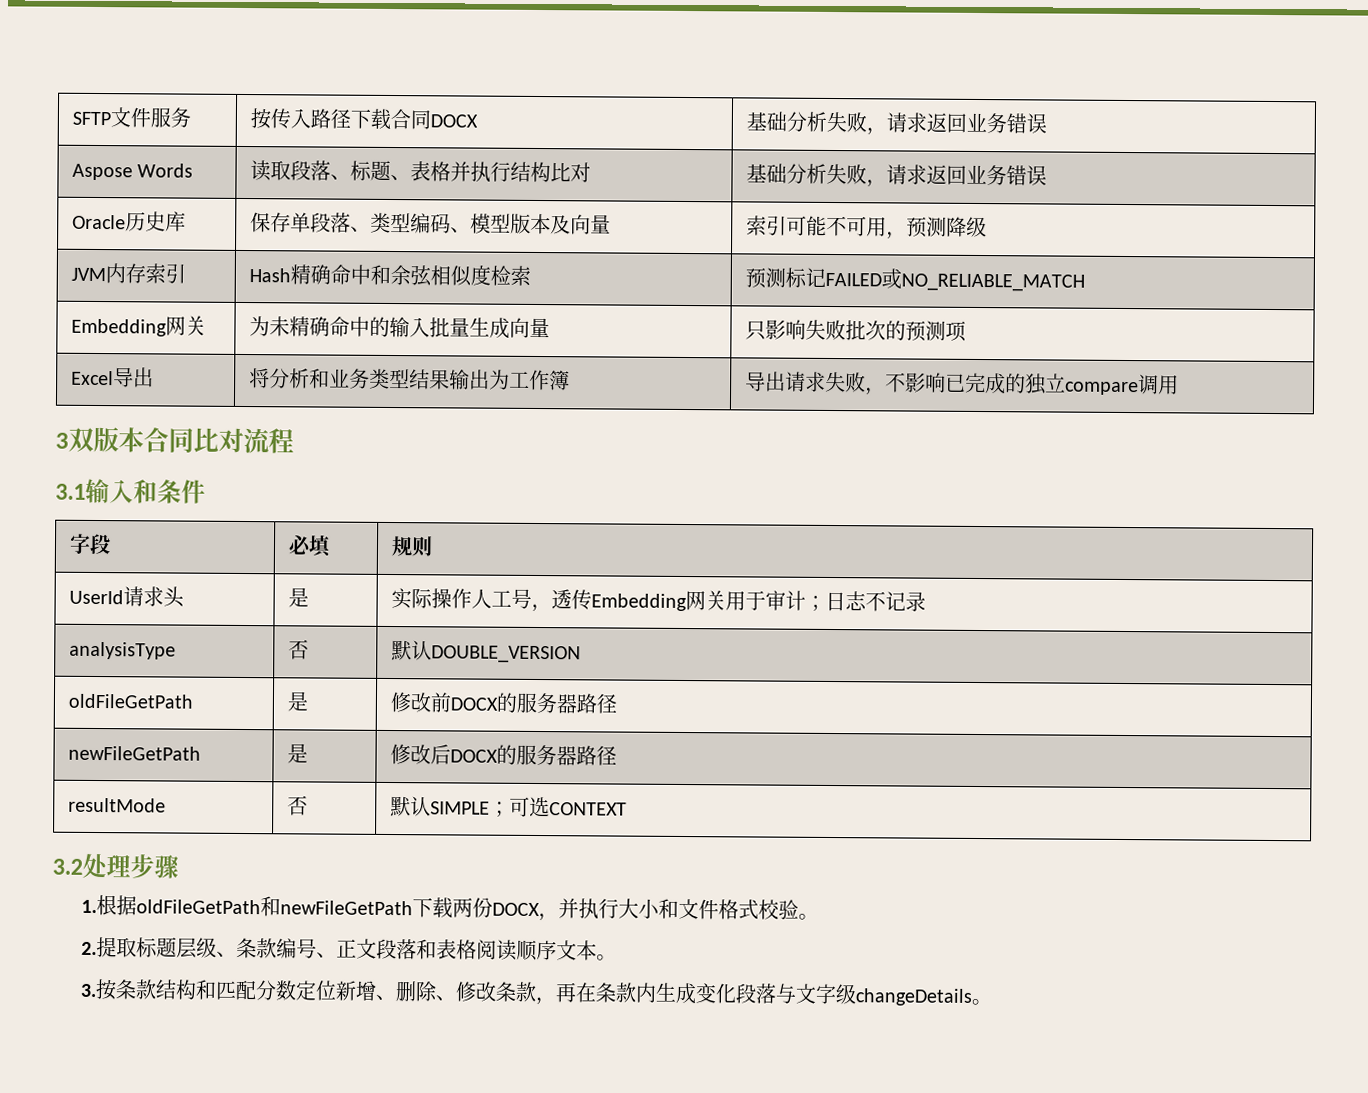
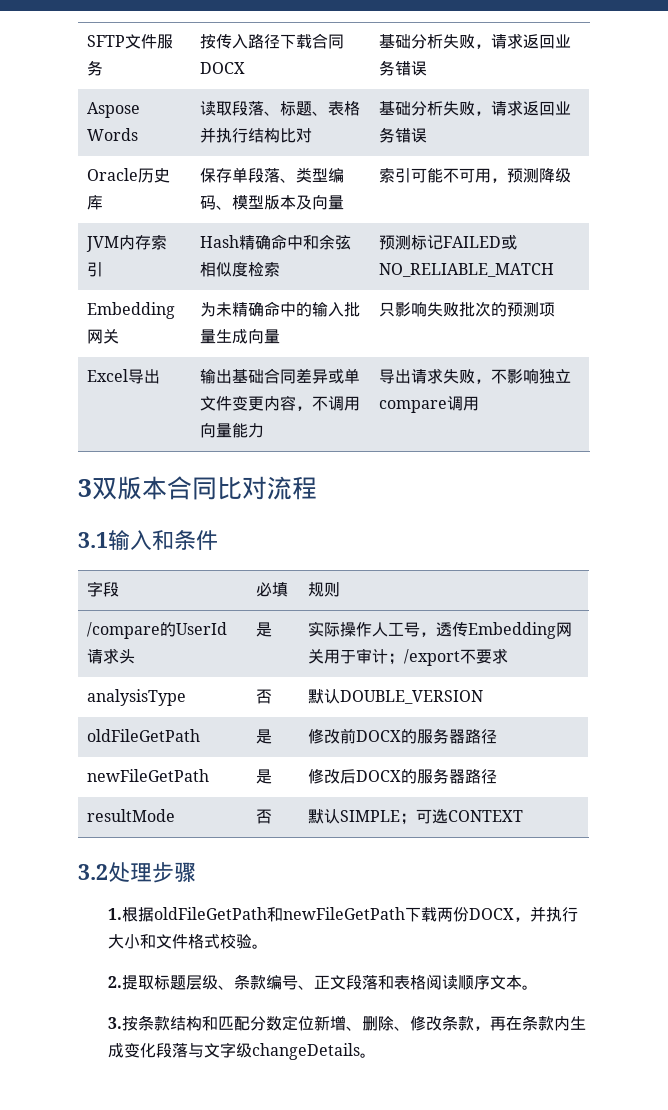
- Excel导出 | 将分析和业务类型结果输出为工作簿 | 导出请求失败，不影响已完成的独立compare调用
+ Excel导出 | 输出基础合同差异或单文件变更内容，不调用向量能力 | 导出请求失败，不影响独立compare调用
- UserId请求头 | 是 | 实际操作人工号，透传Embedding网关用于审计；日志不记录
+ /compare的UserId请求头 | 是 | 实际操作人工号，透传Embedding网关用于审计；/export不要求

